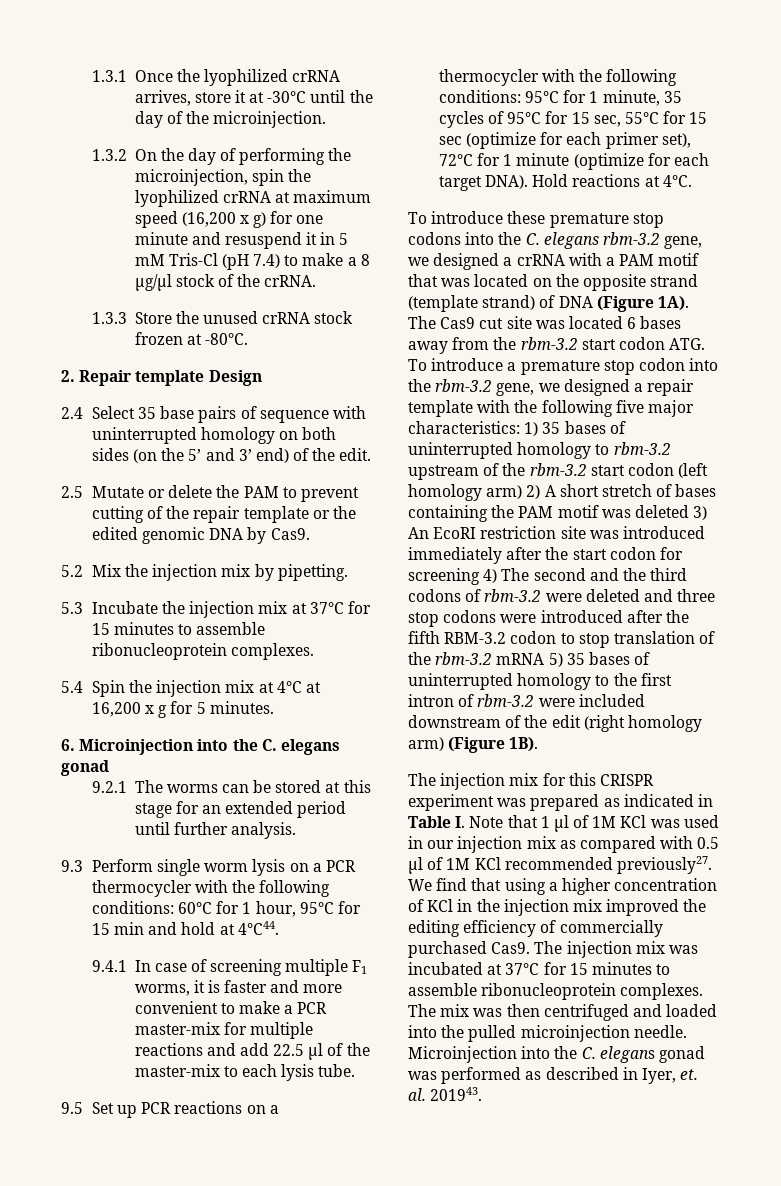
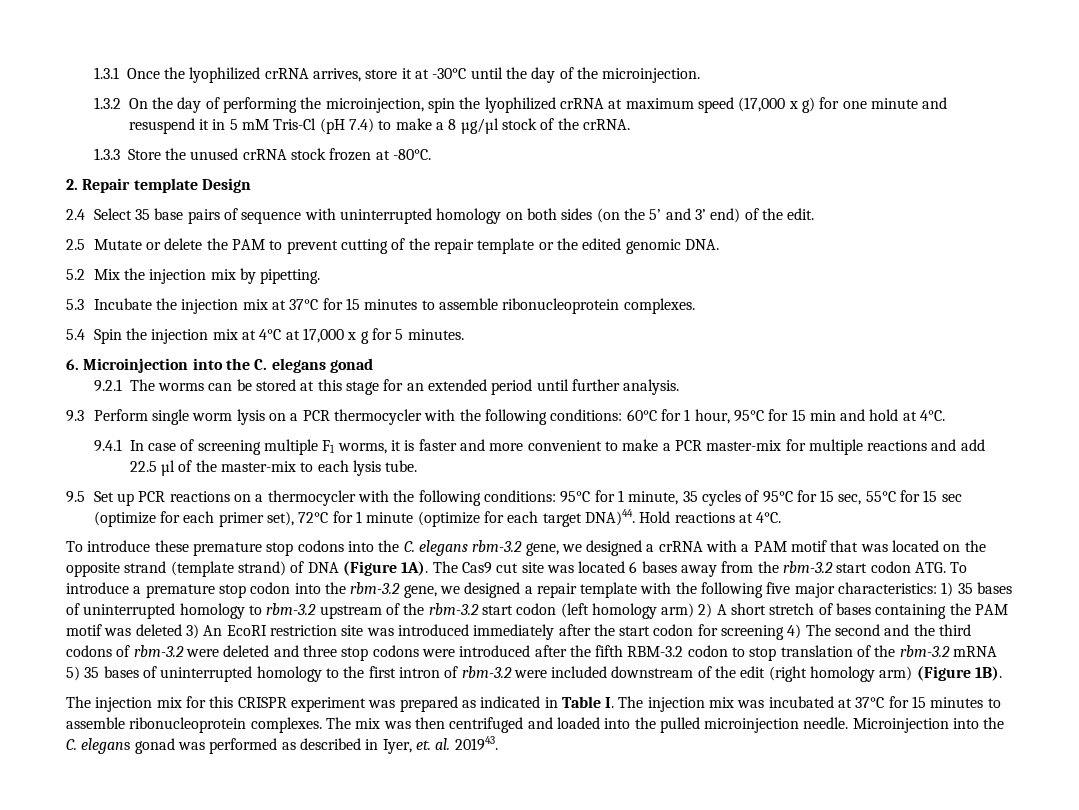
- 1.3.2 On the day of performing the microinjection, spin the lyophilized crRNA at maximum speed (16,200 x g) for one minute and resuspend it in 5 mM Tris-Cl (pH 7.4) to make a 8 µg/µl stock of the crRNA.
+ 1.3.2 On the day of performing the microinjection, spin the lyophilized crRNA at maximum speed (17,000 x g) for one minute and resuspend it in 5 mM Tris-Cl (pH 7.4) to make a 8 µg/µl stock of the crRNA.
- 2.5 Mutate or delete the PAM to prevent cutting of the repair template or the edited genomic DNA by Cas9.
+ 2.5 Mutate or delete the PAM to prevent cutting of the repair template or the edited genomic DNA.
- 5.4 Spin the injection mix at 4°C at 16,200 x g for 5 minutes.
+ 5.4 Spin the injection mix at 4°C at 17,000 x g for 5 minutes.
- 9.3 Perform single worm lysis on a PCR thermocycler with the following conditions: 60°C for 1 hour, 95°C for 15 min and hold at 4°C44.
+ 9.3 Perform single worm lysis on a PCR thermocycler with the following conditions: 60°C for 1 hour, 95°C for 15 min and hold at 4°C.
- 9.5 Set up PCR reactions on a thermocycler with the following conditions: 95°C for 1 minute, 35 cycles of 95°C for 15 sec, 55°C for 15 sec (optimize for each primer set), 72°C for 1 minute (optimize for each target DNA).
+ 9.5 Set up PCR reactions on a thermocycler with the following conditions: 95°C for 1 minute, 35 cycles of 95°C for 15 sec, 55°C for 15 sec (optimize for each primer set), 72°C for 1 minute (optimize for each target DNA)44.
- The injection mix for this CRISPR experiment was prepared as indicated in Table I. Note that 1 µl of 1M KCl was used in our injection mix as compared with 0.5 µl of 1M KCl recommended previously27. We find that using a higher concentration of KCl in the injection mix improved the editing efficiency of commercially purchased Cas9. The injection mix was incubated at 37°C for 15 minutes to assemble ribonucleoprotein complexes.
+ The injection mix for this CRISPR experiment was prepared as indicated in Table I. The injection mix was incubated at 37°C for 15 minutes to assemble ribonucleoprotein complexes.

